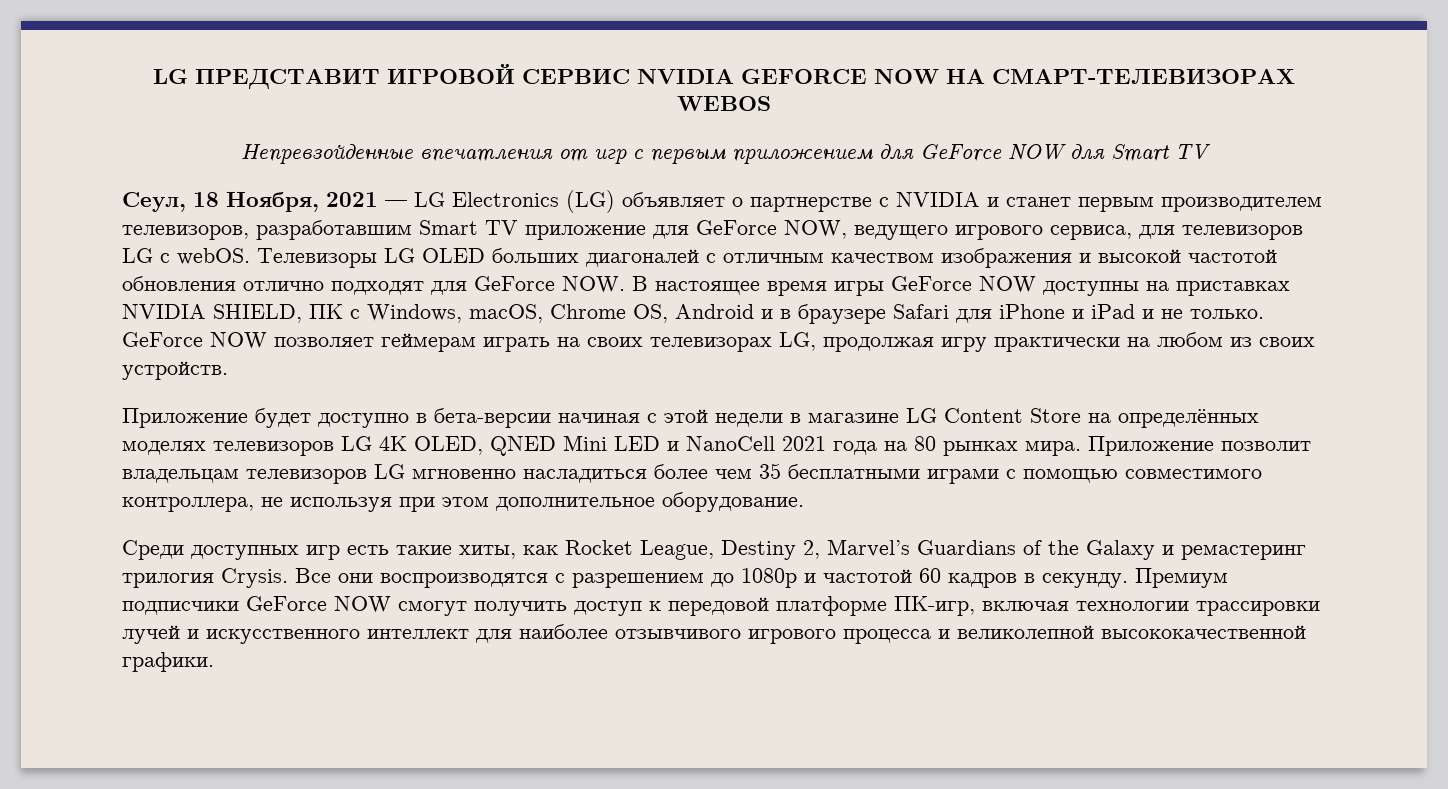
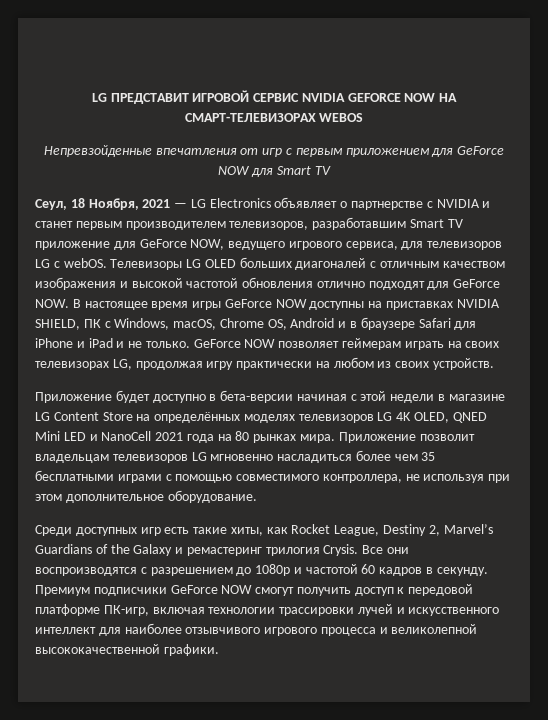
- Сеул, 18 Ноября, 2021 — LG Electronics (LG) объявляет о партнерстве с NVIDIA и станет первым производителем телевизоров, разработавшим Smart TV приложение для GeForce NOW, ведущего игрового сервиса, для телевизоров LG с webOS.
+ Сеул, 18 Ноября, 2021 — LG Electronics объявляет о партнерстве с NVIDIA и станет первым производителем телевизоров, разработавшим Smart TV приложение для GeForce NOW, ведущего игрового сервиса, для телевизоров LG с webOS.

